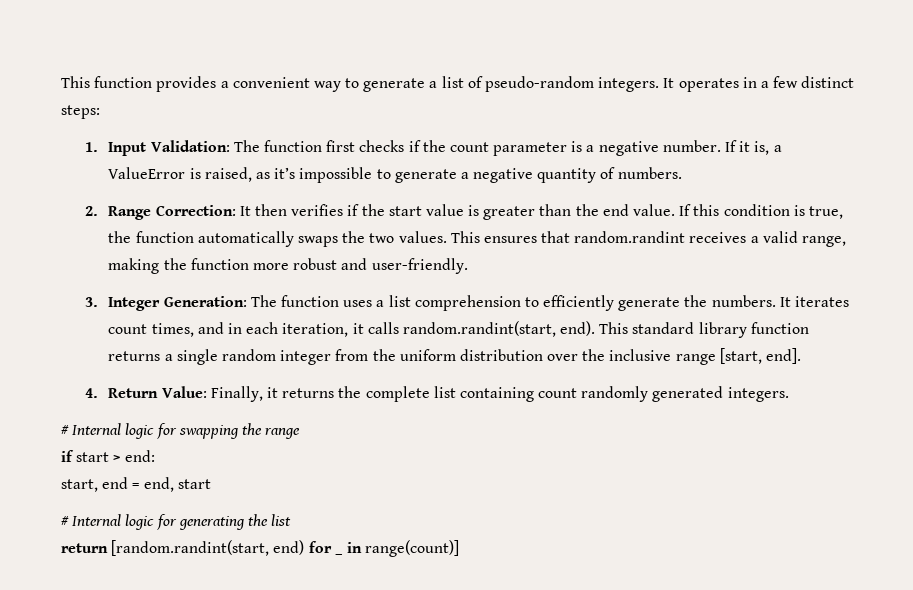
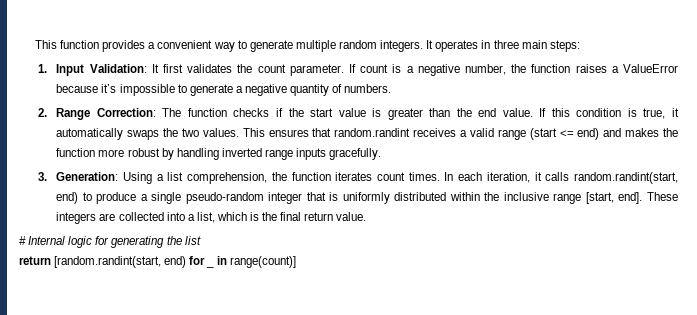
- This function provides a convenient way to generate a list of pseudo-random integers.
+ This function provides a convenient way to generate multiple random integers.
- It operates in a few distinct steps:
+ It operates in three main steps:
- 1. Input Validation: The function first checks if the count parameter is a negative number. If it is, a ValueError is raised, as it’s impossible to generate a negative quantity of numbers.
+ 1. Input Validation: It first validates the count parameter. If count is a negative number, the function raises a ValueError because it’s impossible to generate a negative quantity of numbers.
- 2. Range Correction: It then verifies if the start value is greater than the end value.
+ 2. Range Correction: The function checks if the start value is greater than the end value.
- If this condition is true, the function automatically swaps the two values.
+ If this condition is true, it automatically swaps the two values.
- This ensures that random.randint receives a valid range, making the function more robust and user-friendly.
- 3. Integer Generation: The function uses a list comprehension to efficiently generate the numbers. It iterates count times, and in each iteration, it calls random.randint(start, end). This standard library function returns a single random integer from the uniform distribution over the inclusive range [start, end].
- 4. Return Value: Finally, it returns the complete list containing count randomly generated integers.
- # Internal logic for swapping the range
- if start > end:
- start, end = end, start
+ This ensures that random.randint receives a valid range (start <= end) and makes the function more robust by handling inverted range inputs gracefully.
+ 3. Generation: Using a list comprehension, the function iterates count times. In each iteration, it calls random.randint(start, end) to produce a single pseudo-random integer that is uniformly distributed within the inclusive range [start, end]. These integers are collected into a list, which is the final return value.

